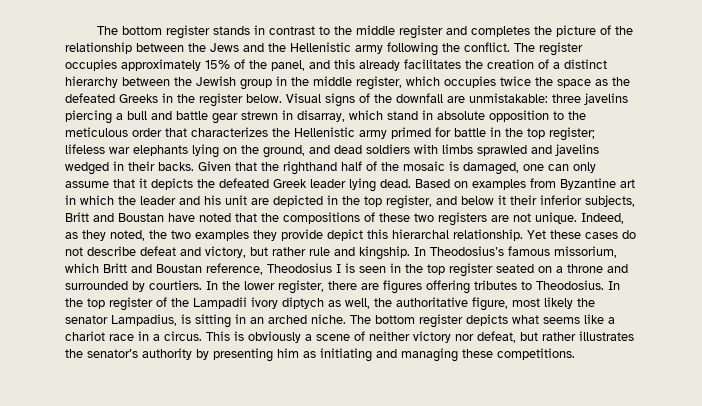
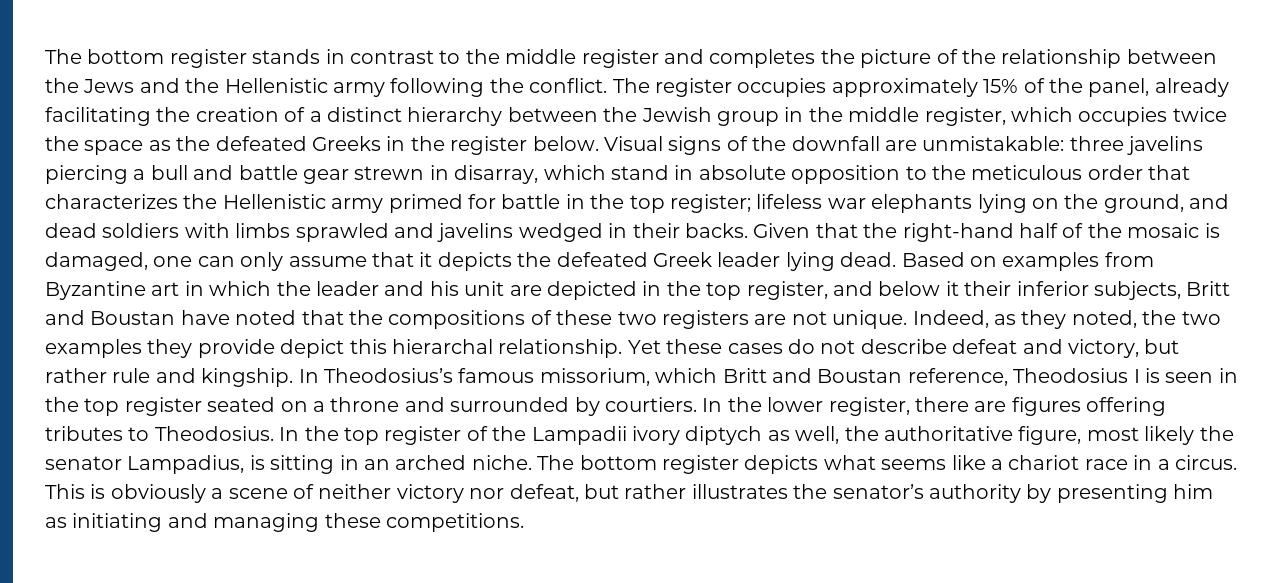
- The register occupies approximately 15% of the panel, and this already facilitates the creation of a distinct hierarchy between the Jewish group in the middle register, which occupies twice the space as the defeated Greeks in the register below.
+ The register occupies approximately 15% of the panel, already facilitating the creation of a distinct hierarchy between the Jewish group in the middle register, which occupies twice the space as the defeated Greeks in the register below.
- Given that the righthand half of the mosaic is damaged, one can only assume that it depicts the defeated Greek leader lying dead.
+ Given that the right-hand half of the mosaic is damaged, one can only assume that it depicts the defeated Greek leader lying dead.

